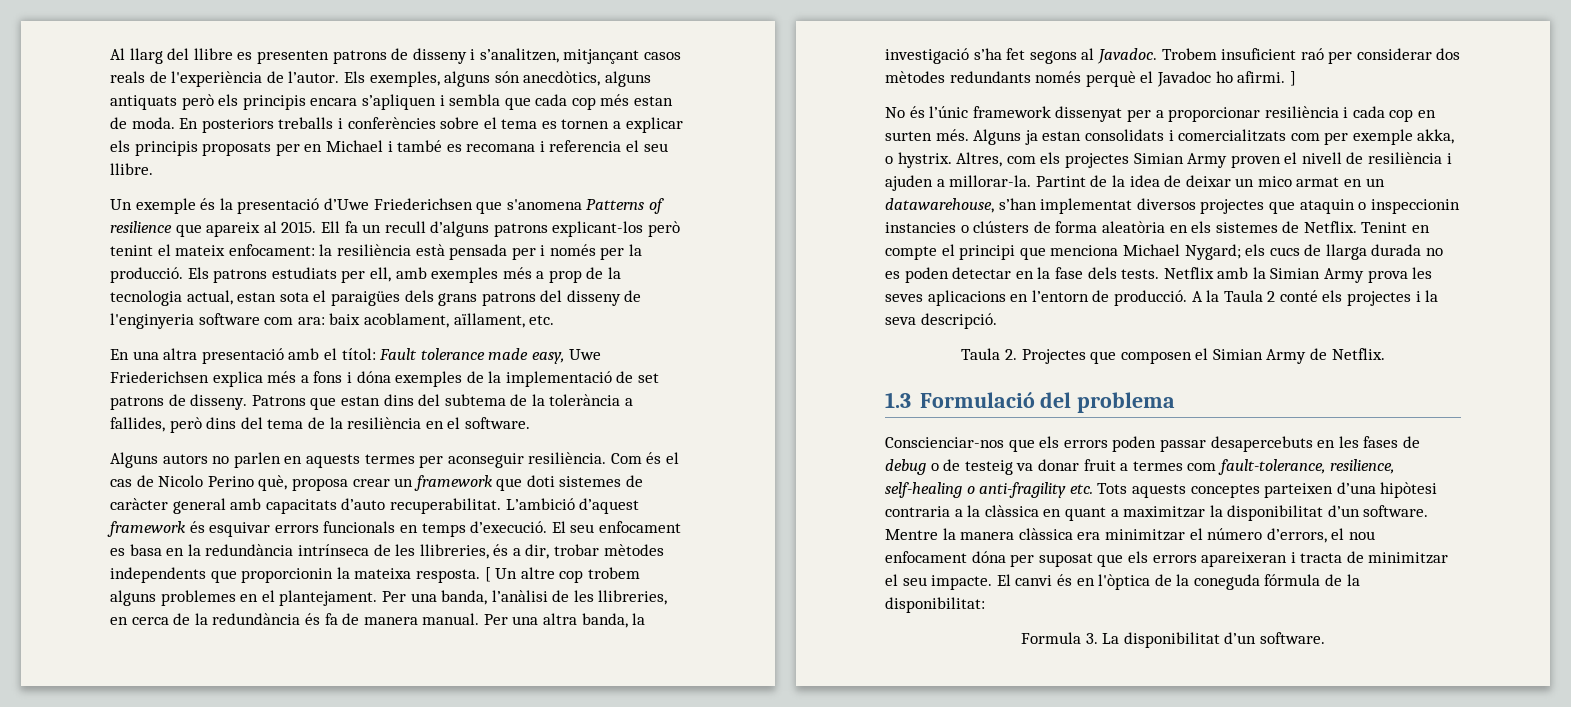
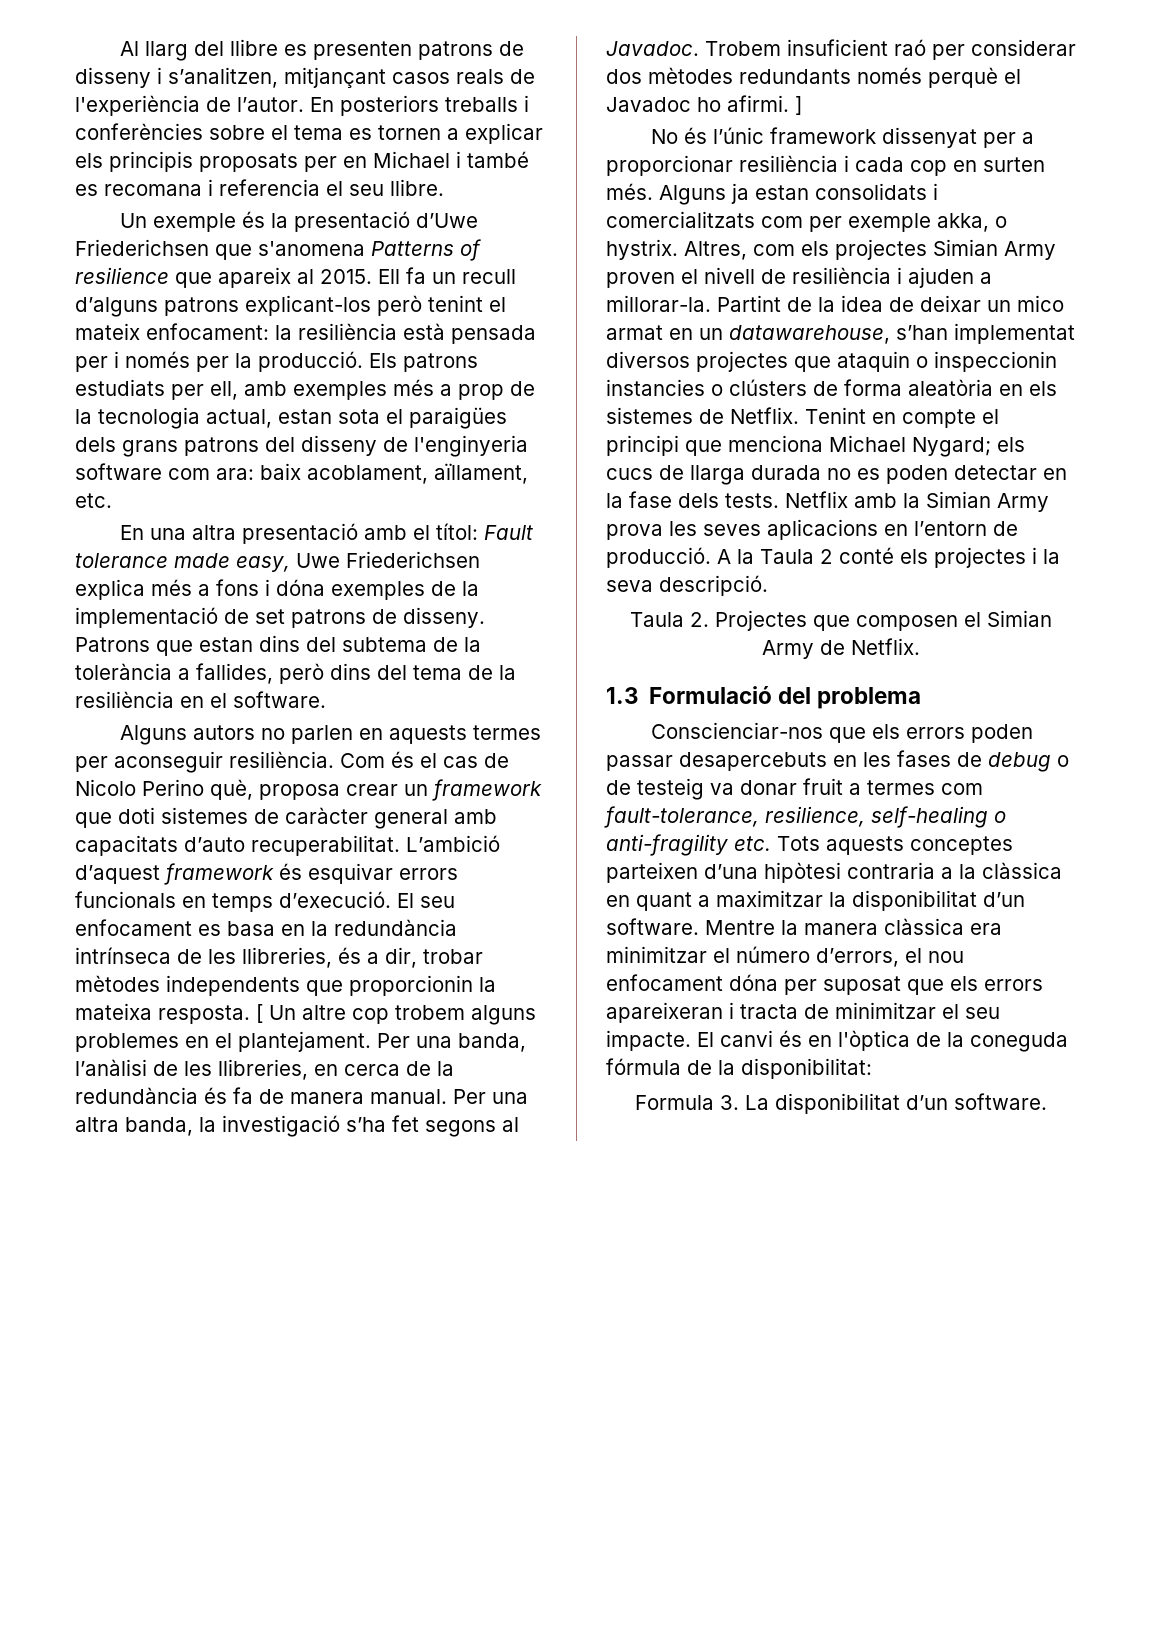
- Els exemples, alguns són anecdòtics, alguns antiquats però els principis encara s’apliquen i sembla que cada cop més estan de moda.

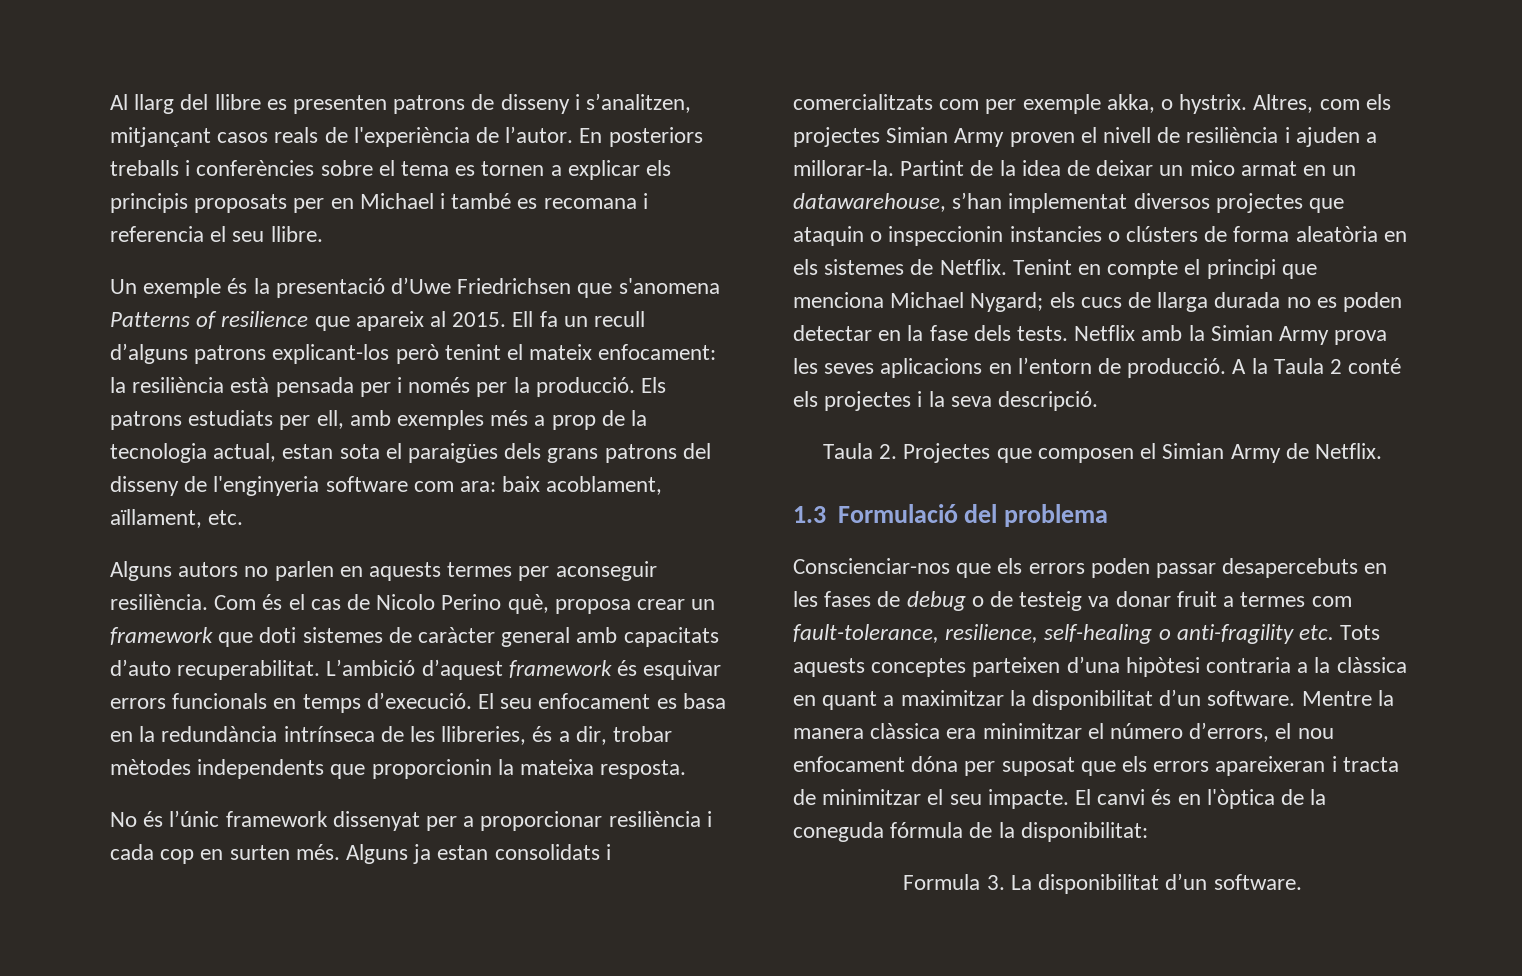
- Un exemple és la presentació d’Uwe Friederichsen que s'anomena Patterns of resilience que apareix al 2015.
+ Un exemple és la presentació d’Uwe Friedrichsen que s'anomena Patterns of resilience que apareix al 2015.
- En una altra presentació amb el títol: Fault tolerance made easy, Uwe Friederichsen explica més a fons i dóna exemples de la implementació de set patrons de disseny. Patrons que estan dins del subtema de la tolerància a fallides, però dins del tema de la resiliència en el software.
- [ Un altre cop trobem alguns problemes en el plantejament. Per una banda, l’anàlisi de les llibreries, en cerca de la redundància és fa de manera manual. Per una altra banda, la investigació s’ha fet segons al Javadoc. Trobem insuficient raó per considerar dos mètodes redundants només perquè el Javadoc ho afirmi. ]

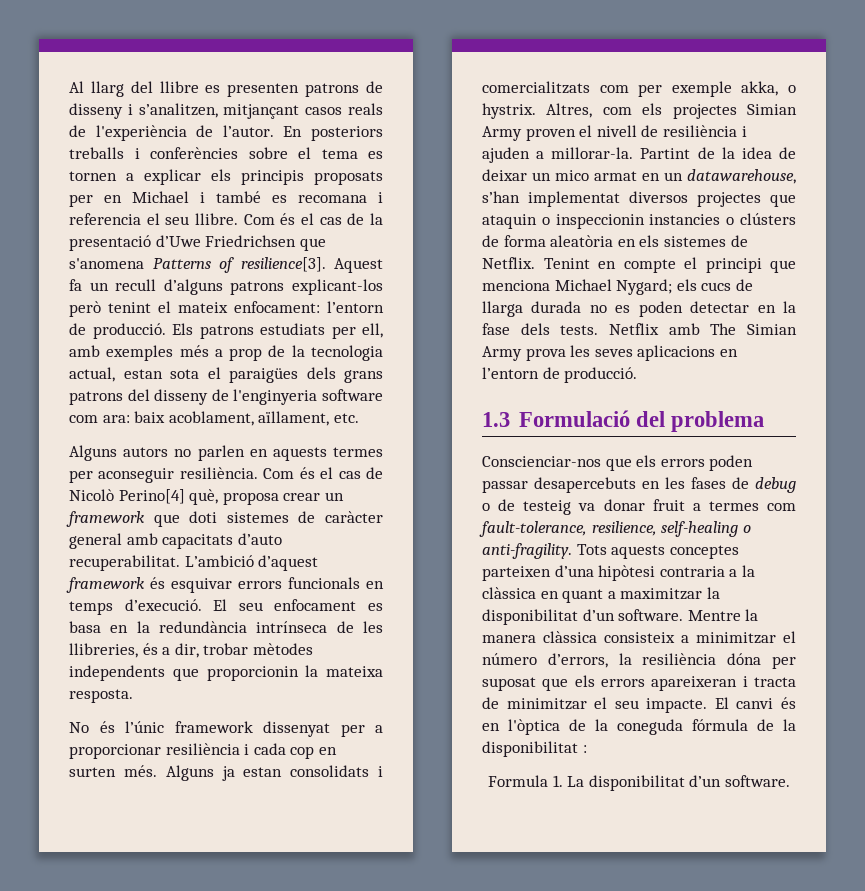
- En posteriors treballs i conferències sobre el tema es tornen a explicar els principis proposats per en Michael i també es recomana i referencia el seu llibre.
- Un exemple és la presentació d’Uwe Friedrichsen que s'anomena Patterns of resilience que apareix al 2015. Ell fa un recull d’alguns patrons explicant-los però tenint el mateix enfocament: la resiliència està pensada per i només per la producció.
+ En posteriors treballs i conferències sobre el tema es tornen a explicar els principis proposats per en Michael i també es recomana i referencia el seu llibre. Com és el cas de la presentació d’Uwe Friedrichsen que s'anomena Patterns of resilience[3]. Aquest fa un recull d’alguns patrons explicant-los però tenint el mateix enfocament: l’entorn de producció.
- Com és el cas de Nicolo Perino què, proposa crear un framework que doti sistemes de caràcter general amb capacitats d’auto recuperabilitat.
+ Com és el cas de Nicolò Perino[4] què, proposa crear un framework que doti sistemes de caràcter general amb capacitats d’auto recuperabilitat.
- Netflix amb la Simian Army prova les seves aplicacions en l’entorn de producció. A la Taula 2 conté els projectes i la seva descripció.
- Taula 2. Projectes que composen el Simian Army de Netflix.
+ Netflix amb The Simian Army prova les seves aplicacions en l’entorn de producció.
- Conscienciar-nos que els errors poden passar desapercebuts en les fases de debug o de testeig va donar fruit a termes com fault-tolerance, resilience, self-healing o anti-fragility etc. Tots aquests conceptes parteixen d’una hipòtesi contraria a la clàssica en quant a maximitzar la disponibilitat d’un software.
+ Conscienciar-nos que els errors poden passar desapercebuts en les fases de debug o de testeig va donar fruit a termes com fault-tolerance, resilience, self-healing o anti-fragility. Tots aquests conceptes parteixen d’una hipòtesi contraria a la clàssica en quant a maximitzar la disponibilitat d’un software.
- Mentre la manera clàssica era minimitzar el número d’errors, el nou enfocament dóna per suposat que els errors apareixeran i tracta de minimitzar el seu impacte.
+ Mentre la manera clàssica consisteix a minimitzar el número d’errors, la resiliència dóna per suposat que els errors apareixeran i tracta de minimitzar el seu impacte.
- El canvi és en l'òptica de la coneguda fórmula de la disponibilitat:
+ El canvi és en l'òptica de la coneguda fórmula de la disponibilitat :
- Formula 3. La disponibilitat d’un software.
+ Formula 1. La disponibilitat d’un software.

